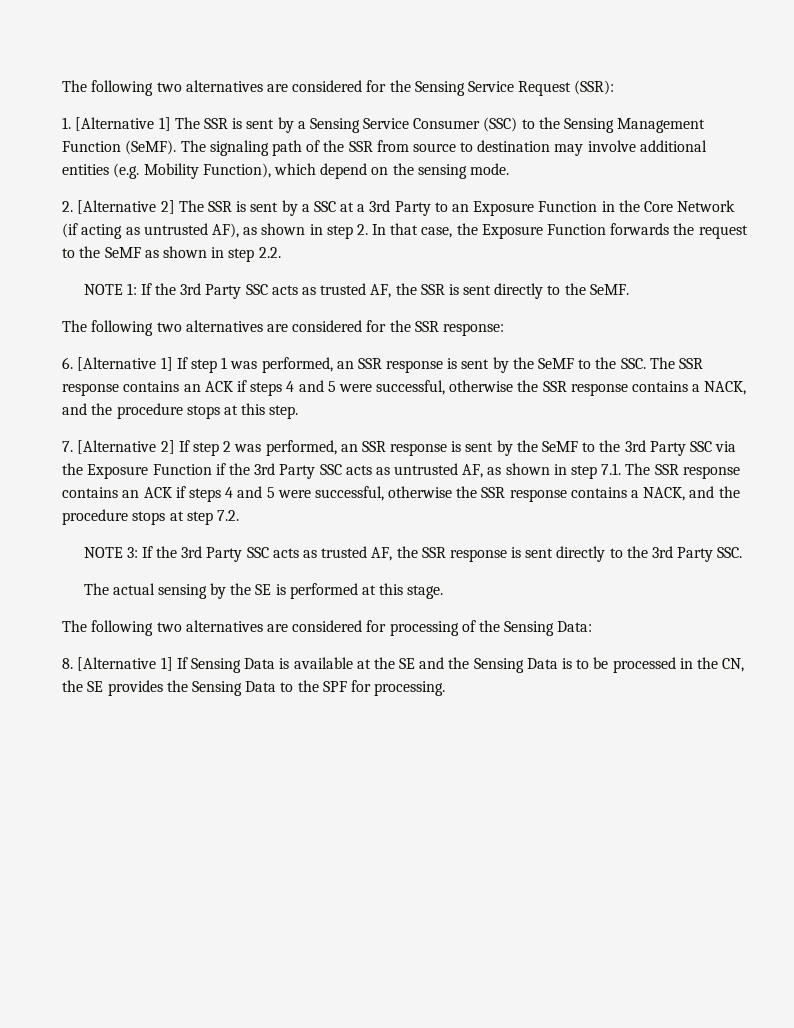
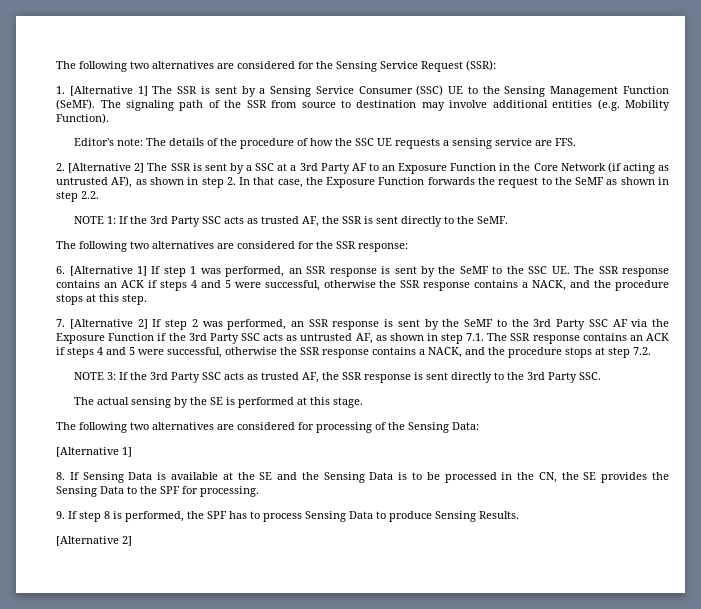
- 1. [Alternative 1] The SSR is sent by a Sensing Service Consumer (SSC) to the Sensing Management Function (SeMF).
+ 1. [Alternative 1] The SSR is sent by a Sensing Service Consumer (SSC) UE to the Sensing Management Function (SeMF).
- The signaling path of the SSR from source to destination may involve additional entities (e.g. Mobility Function), which depend on the sensing mode.
+ The signaling path of the SSR from source to destination may involve additional entities (e.g. Mobility Function).
+ Editor's note: The details of the procedure of how the SSC UE requests a sensing service are FFS.
- 2. [Alternative 2] The SSR is sent by a SSC at a 3rd Party to an Exposure Function in the Core Network (if acting as untrusted AF), as shown in step 2. In that case, the Exposure Function forwards the request to the SeMF as shown in step 2.2.
+ 2. [Alternative 2] The SSR is sent by a SSC at a 3rd Party AF to an Exposure Function in the Core Network (if acting as untrusted AF), as shown in step 2. In that case, the Exposure Function forwards the request to the SeMF as shown in step 2.2.
- 6. [Alternative 1] If step 1 was performed, an SSR response is sent by the SeMF to the SSC. The SSR response contains an ACK if steps 4 and 5 were successful, otherwise the SSR response contains a NACK, and the procedure stops at this step.
+ 6. [Alternative 1] If step 1 was performed, an SSR response is sent by the SeMF to the SSC UE. The SSR response contains an ACK if steps 4 and 5 were successful, otherwise the SSR response contains a NACK, and the procedure stops at this step.
- 7. [Alternative 2] If step 2 was performed, an SSR response is sent by the SeMF to the 3rd Party SSC via the Exposure Function if the 3rd Party SSC acts as untrusted AF, as shown in step 7.1. The SSR response contains an ACK if steps 4 and 5 were successful, otherwise the SSR response contains a NACK, and the procedure stops at step 7.2.
+ 7. [Alternative 2] If step 2 was performed, an SSR response is sent by the SeMF to the 3rd Party SSC AF via the Exposure Function if the 3rd Party SSC acts as untrusted AF, as shown in step 7.1. The SSR response contains an ACK if steps 4 and 5 were successful, otherwise the SSR response contains a NACK, and the procedure stops at step 7.2.
  The following two alternatives are considered for processing of the Sensing Data:
- 8. [Alternative 1] If Sensing Data is available at the SE and the Sensing Data is to be processed in the CN, the SE provides the Sensing Data to the SPF for processing.
+ [Alternative 1]
+ 8. If Sensing Data is available at the SE and the Sensing Data is to be processed in the CN, the SE provides the Sensing Data to the SPF for processing.
+ 9. If step 8 is performed, the SPF has to process Sensing Data to produce Sensing Results.
+ [Alternative 2]

